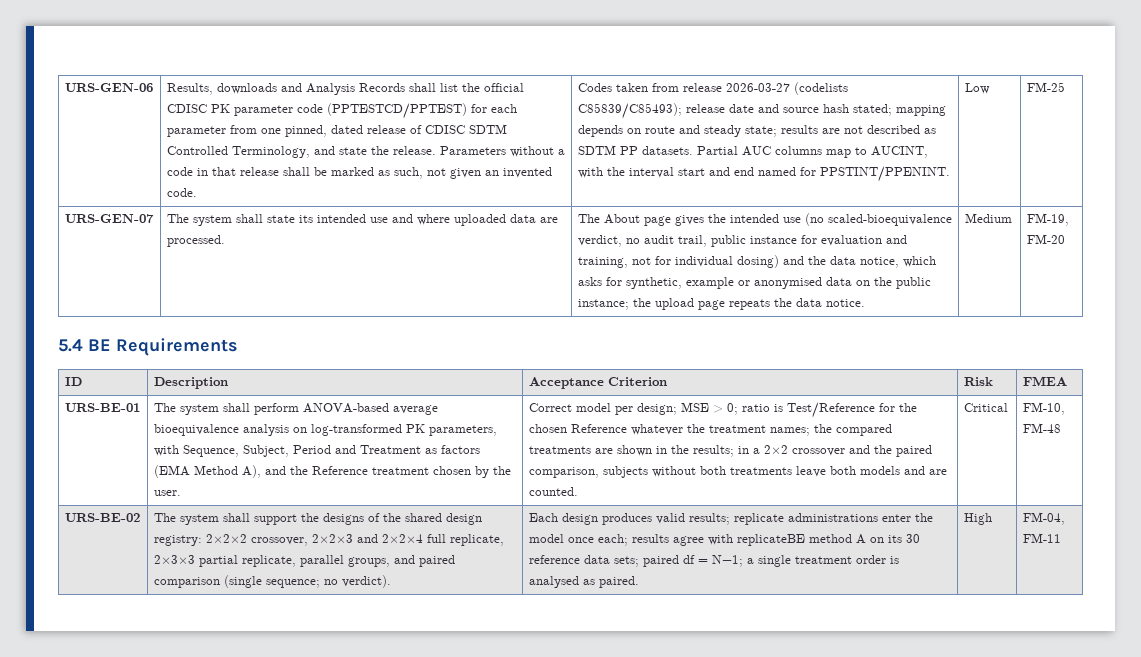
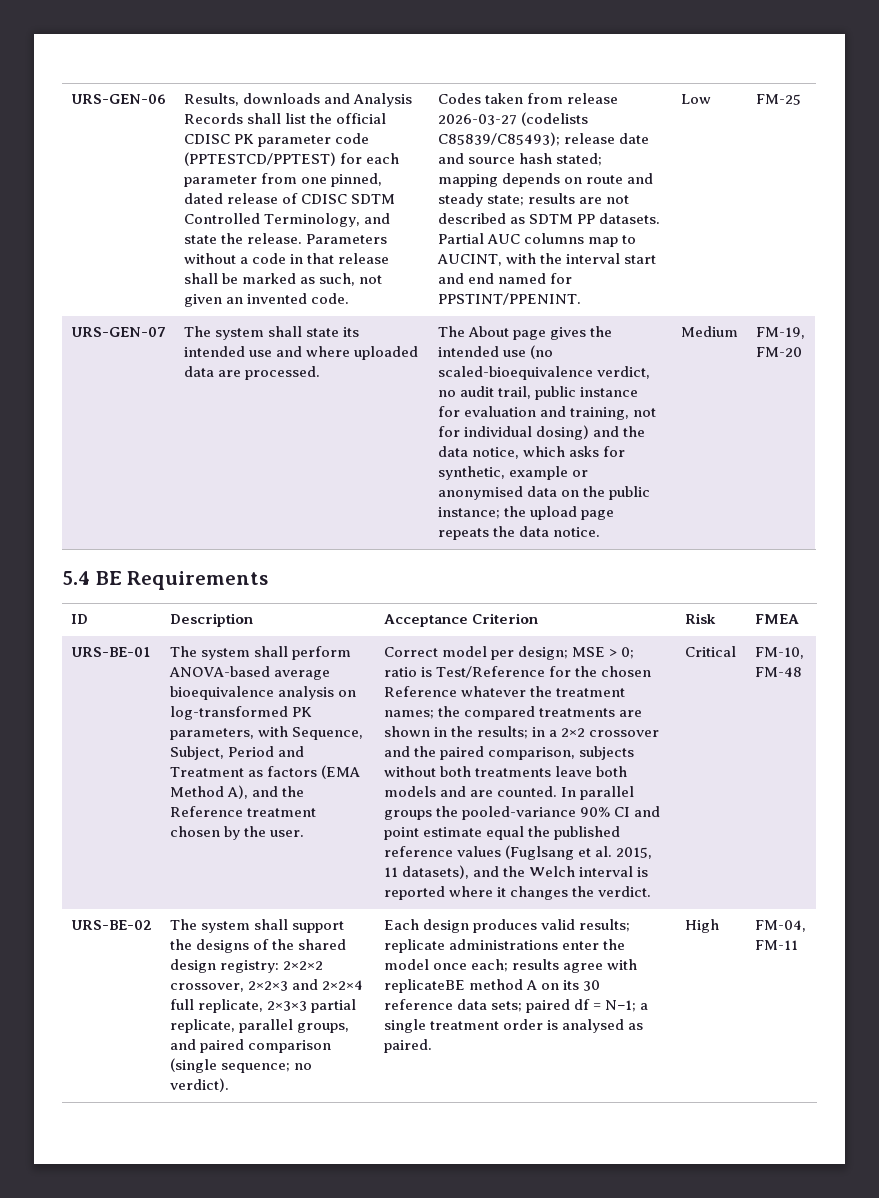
+ In parallel groups the pooled-variance 90% CI and point estimate equal the published reference values (Fuglsang et al. 2015, 11 datasets), and the Welch interval is reported where it changes the verdict.

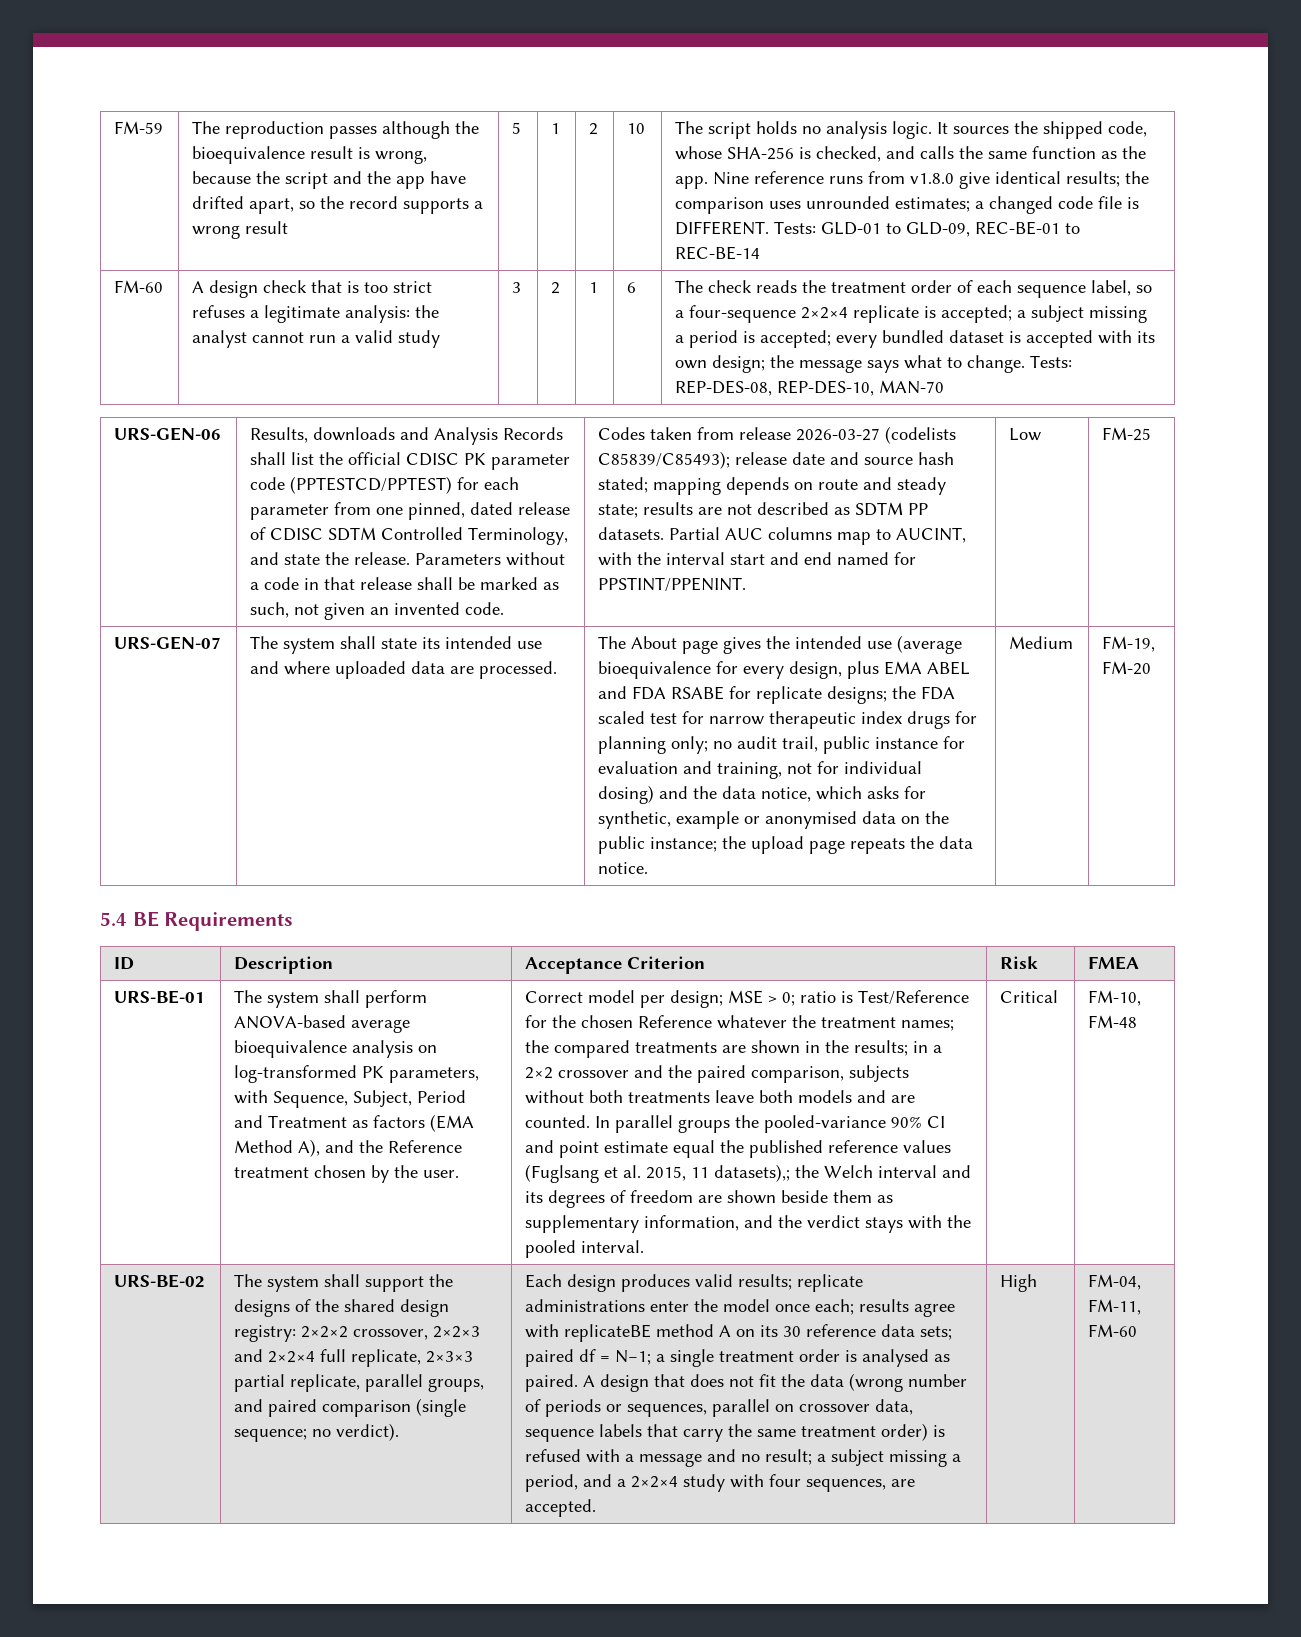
+ FM-59 | The reproduction passes although the bioequivalence result is wrong, because the script and the app have drifted apart, so the record supports a wrong result | 5 | 1 | 2 | 10 | The script holds no analysis logic. It sources the shipped code, whose SHA-256 is checked, and calls the same function as the app. Nine reference runs from v1.8.0 give identical results; the comparison uses unrounded estimates; a changed code file is DIFFERENT. Tests: GLD-01 to GLD-09, REC-BE-01 to REC-BE-14
+ FM-60 | A design check that is too strict refuses a legitimate analysis: the analyst cannot run a valid study | 3 | 2 | 1 | 6 | The check reads the treatment order of each sequence label, so a four-sequence 2×2×4 replicate is accepted; a subject missing a period is accepted; every bundled dataset is accepted with its own design; the message says what to change. Tests: REP-DES-08, REP-DES-10, MAN-70
- The About page gives the intended use (no scaled-bioequivalence verdict, no audit trail, public instance for evaluation and training, not for individual dosing) and the data notice, which asks for synthetic, example or anonymised data on the public instance; the upload page repeats the data notice.
+ The About page gives the intended use (average bioequivalence for every design, plus EMA ABEL and FDA RSABE for replicate designs; the FDA scaled test for narrow therapeutic index drugs for planning only; no audit trail, public instance for evaluation and training, not for individual dosing) and the data notice, which asks for synthetic, example or anonymised data on the public instance; the upload page repeats the data notice.
- In parallel groups the pooled-variance 90% CI and point estimate equal the published reference values (Fuglsang et al. 2015, 11 datasets), and the Welch interval is reported where it changes the verdict.
+ In parallel groups the pooled-variance 90% CI and point estimate equal the published reference values (Fuglsang et al. 2015, 11 datasets),; the Welch interval and its degrees of freedom are shown beside them as supplementary information, and the verdict stays with the pooled interval.
+ A design that does not fit the data (wrong number of periods or sequences, parallel on crossover data, sequence labels that carry the same treatment order) is refused with a message and no result; a subject missing a period, and a 2×2×4 study with four sequences, are accepted.
- FM-04, FM-11
+ FM-04, FM-11, FM-60

